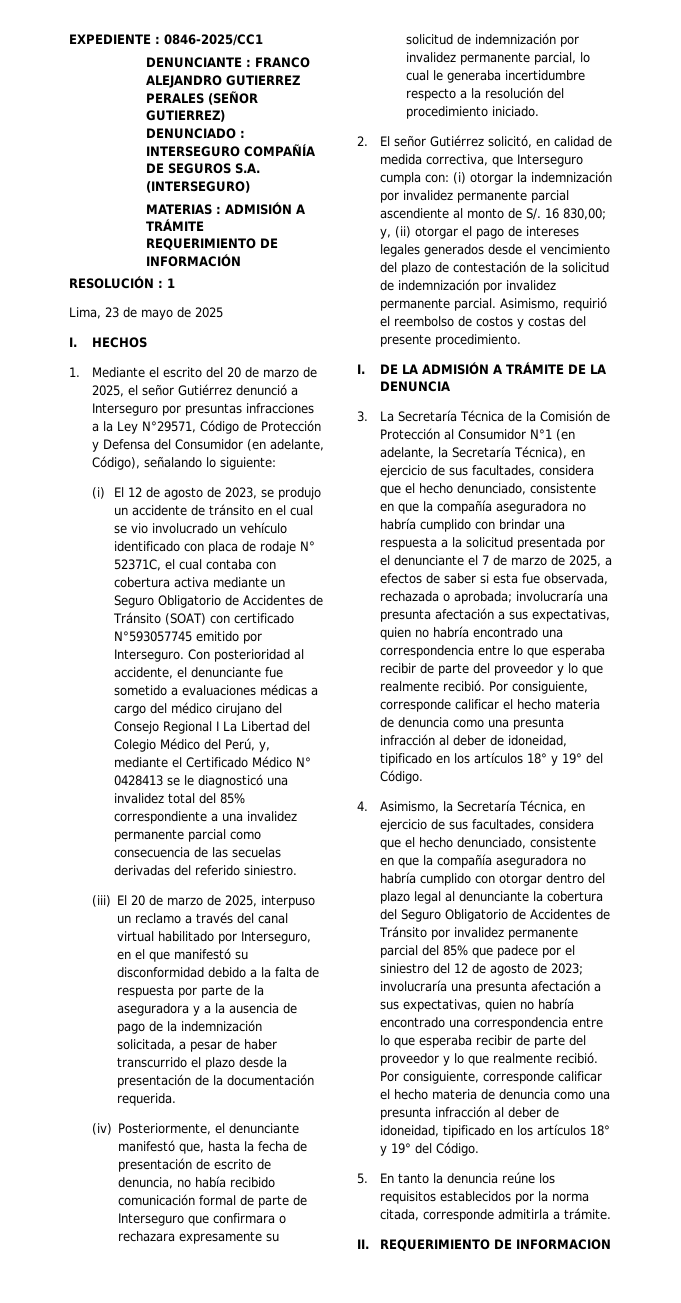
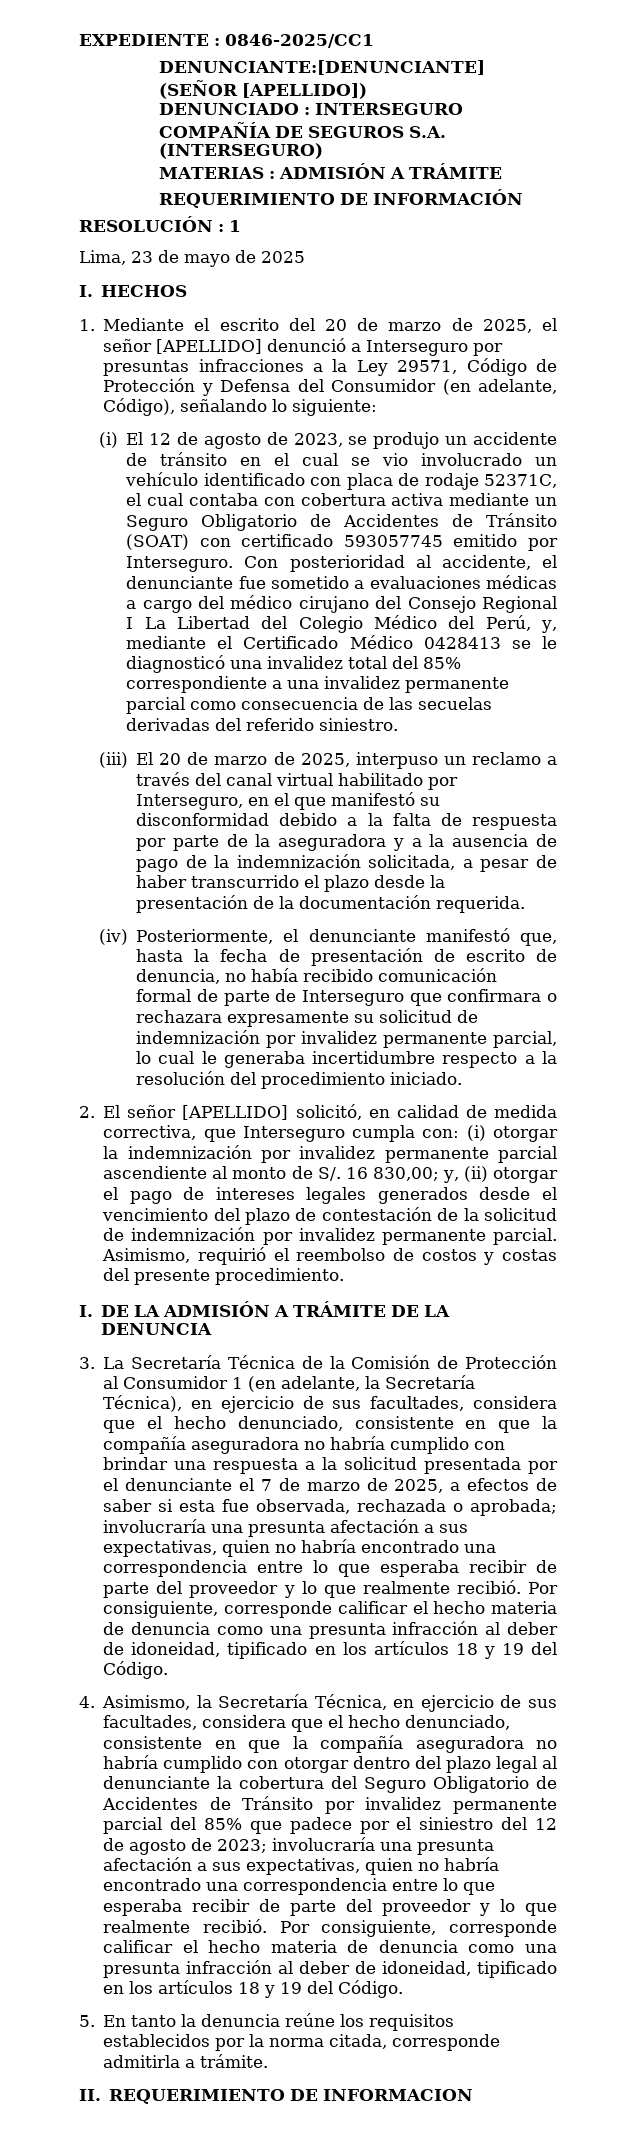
- DENUNCIANTE : FRANCO ALEJANDRO GUTIERREZ PERALES (SEÑOR GUTIERREZ)
+ DENUNCIANTE:[DENUNCIANTE] (SEÑOR [APELLIDO])
- 1. Mediante el escrito del 20 de marzo de 2025, el señor Gutiérrez denunció a Interseguro por presuntas infracciones a la Ley N°29571, Código de Protección y Defensa del Consumidor (en adelante, Código), señalando lo siguiente:
+ 1. Mediante el escrito del 20 de marzo de 2025, el señor [APELLIDO] denunció a Interseguro por presuntas infracciones a la Ley 29571, Código de Protección y Defensa del Consumidor (en adelante, Código), señalando lo siguiente:
- (i) El 12 de agosto de 2023, se produjo un accidente de tránsito en el cual se vio involucrado un vehículo identificado con placa de rodaje N° 52371C, el cual contaba con cobertura activa mediante un Seguro Obligatorio de Accidentes de Tránsito (SOAT) con certificado N°593057745 emitido por Interseguro.
+ (i) El 12 de agosto de 2023, se produjo un accidente de tránsito en el cual se vio involucrado un vehículo identificado con placa de rodaje 52371C, el cual contaba con cobertura activa mediante un Seguro Obligatorio de Accidentes de Tránsito (SOAT) con certificado 593057745 emitido por Interseguro.
- Con posterioridad al accidente, el denunciante fue sometido a evaluaciones médicas a cargo del médico cirujano del Consejo Regional I La Libertad del Colegio Médico del Perú, y, mediante el Certificado Médico N° 0428413 se le diagnosticó una invalidez total del 85% correspondiente a una invalidez permanente parcial como consecuencia de las secuelas derivadas del referido siniestro.
+ Con posterioridad al accidente, el denunciante fue sometido a evaluaciones médicas a cargo del médico cirujano del Consejo Regional I La Libertad del Colegio Médico del Perú, y, mediante el Certificado Médico 0428413 se le diagnosticó una invalidez total del 85% correspondiente a una invalidez permanente parcial como consecuencia de las secuelas derivadas del referido siniestro.
- 2. El señor Gutiérrez solicitó, en calidad de medida correctiva, que Interseguro cumpla con: (i) otorgar la indemnización por invalidez permanente parcial ascendiente al monto de S/. 16 830,00; y, (ii) otorgar el pago de intereses legales generados desde el vencimiento del plazo de contestación de la solicitud de indemnización por invalidez permanente parcial.
+ 2. El señor [APELLIDO] solicitó, en calidad de medida correctiva, que Interseguro cumpla con: (i) otorgar la indemnización por invalidez permanente parcial ascendiente al monto de S/. 16 830,00; y, (ii) otorgar el pago de intereses legales generados desde el vencimiento del plazo de contestación de la solicitud de indemnización por invalidez permanente parcial.
- 3. La Secretaría Técnica de la Comisión de Protección al Consumidor N°1 (en adelante, la Secretaría Técnica), en ejercicio de sus facultades, considera que el hecho denunciado, consistente en que la compañía aseguradora no habría cumplido con brindar una respuesta a la solicitud presentada por el denunciante el 7 de marzo de 2025, a efectos de saber si esta fue observada, rechazada o aprobada; involucraría una presunta afectación a sus expectativas, quien no habría encontrado una correspondencia entre lo que esperaba recibir de parte del proveedor y lo que realmente recibió. Por consiguiente, corresponde calificar el hecho materia de denuncia como una presunta infracción al deber de idoneidad, tipificado en los artículos 18° y 19° del Código.
+ 3. La Secretaría Técnica de la Comisión de Protección al Consumidor 1 (en adelante, la Secretaría Técnica), en ejercicio de sus facultades, considera que el hecho denunciado, consistente en que la compañía aseguradora no habría cumplido con brindar una respuesta a la solicitud presentada por el denunciante el 7 de marzo de 2025, a efectos de saber si esta fue observada, rechazada o aprobada; involucraría una presunta afectación a sus expectativas, quien no habría encontrado una correspondencia entre lo que esperaba recibir de parte del proveedor y lo que realmente recibió. Por consiguiente, corresponde calificar el hecho materia de denuncia como una presunta infracción al deber de idoneidad, tipificado en los artículos 18 y 19 del Código.
- 4. Asimismo, la Secretaría Técnica, en ejercicio de sus facultades, considera que el hecho denunciado, consistente en que la compañía aseguradora no habría cumplido con otorgar dentro del plazo legal al denunciante la cobertura del Seguro Obligatorio de Accidentes de Tránsito por invalidez permanente parcial del 85% que padece por el siniestro del 12 de agosto de 2023; involucraría una presunta afectación a sus expectativas, quien no habría encontrado una correspondencia entre lo que esperaba recibir de parte del proveedor y lo que realmente recibió. Por consiguiente, corresponde calificar el hecho materia de denuncia como una presunta infracción al deber de idoneidad, tipificado en los artículos 18° y 19° del Código.
+ 4. Asimismo, la Secretaría Técnica, en ejercicio de sus facultades, considera que el hecho denunciado, consistente en que la compañía aseguradora no habría cumplido con otorgar dentro del plazo legal al denunciante la cobertura del Seguro Obligatorio de Accidentes de Tránsito por invalidez permanente parcial del 85% que padece por el siniestro del 12 de agosto de 2023; involucraría una presunta afectación a sus expectativas, quien no habría encontrado una correspondencia entre lo que esperaba recibir de parte del proveedor y lo que realmente recibió. Por consiguiente, corresponde calificar el hecho materia de denuncia como una presunta infracción al deber de idoneidad, tipificado en los artículos 18 y 19 del Código.

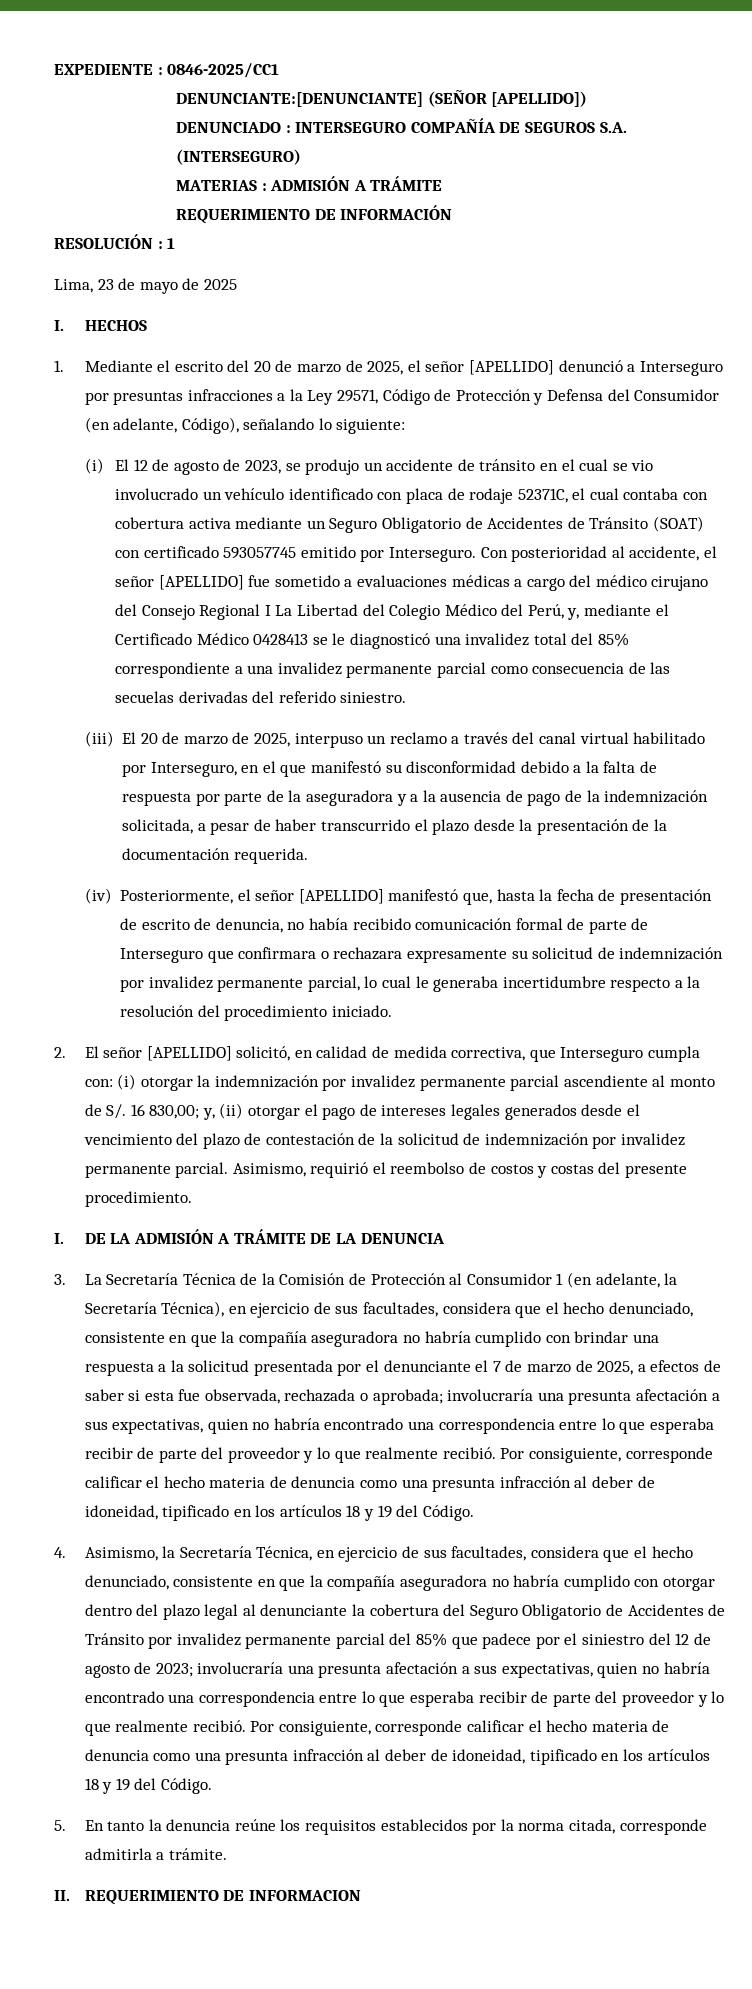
- Con posterioridad al accidente, el denunciante fue sometido a evaluaciones médicas a cargo del médico cirujano del Consejo Regional I La Libertad del Colegio Médico del Perú, y, mediante el Certificado Médico 0428413 se le diagnosticó una invalidez total del 85% correspondiente a una invalidez permanente parcial como consecuencia de las secuelas derivadas del referido siniestro.
+ Con posterioridad al accidente, el señor [APELLIDO] fue sometido a evaluaciones médicas a cargo del médico cirujano del Consejo Regional I La Libertad del Colegio Médico del Perú, y, mediante el Certificado Médico 0428413 se le diagnosticó una invalidez total del 85% correspondiente a una invalidez permanente parcial como consecuencia de las secuelas derivadas del referido siniestro.
- (iv) Posteriormente, el denunciante manifestó que, hasta la fecha de presentación de escrito de denuncia, no había recibido comunicación formal de parte de Interseguro que confirmara o rechazara expresamente su solicitud de indemnización por invalidez permanente parcial, lo cual le generaba incertidumbre respecto a la resolución del procedimiento iniciado.
+ (iv) Posteriormente, el señor [APELLIDO] manifestó que, hasta la fecha de presentación de escrito de denuncia, no había recibido comunicación formal de parte de Interseguro que confirmara o rechazara expresamente su solicitud de indemnización por invalidez permanente parcial, lo cual le generaba incertidumbre respecto a la resolución del procedimiento iniciado.

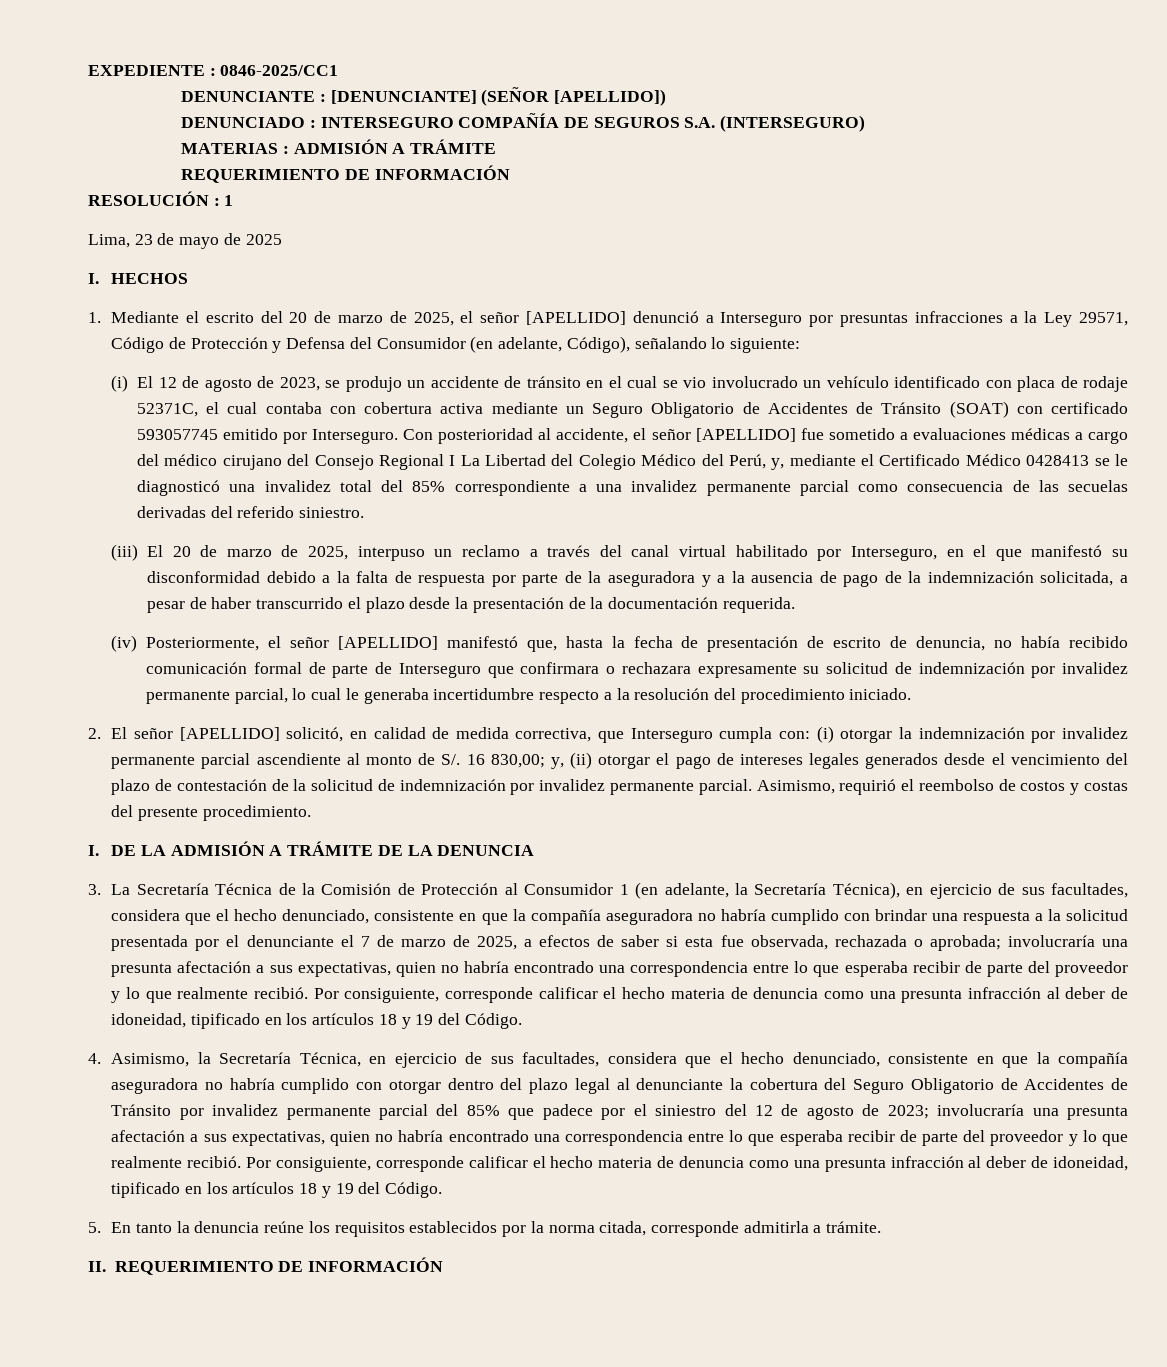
- DENUNCIANTE:[DENUNCIANTE] (SEÑOR [APELLIDO])
+ DENUNCIANTE : [DENUNCIANTE] (SEÑOR [APELLIDO])
- II. REQUERIMIENTO DE INFORMACION
+ II. REQUERIMIENTO DE INFORMACIÓN

